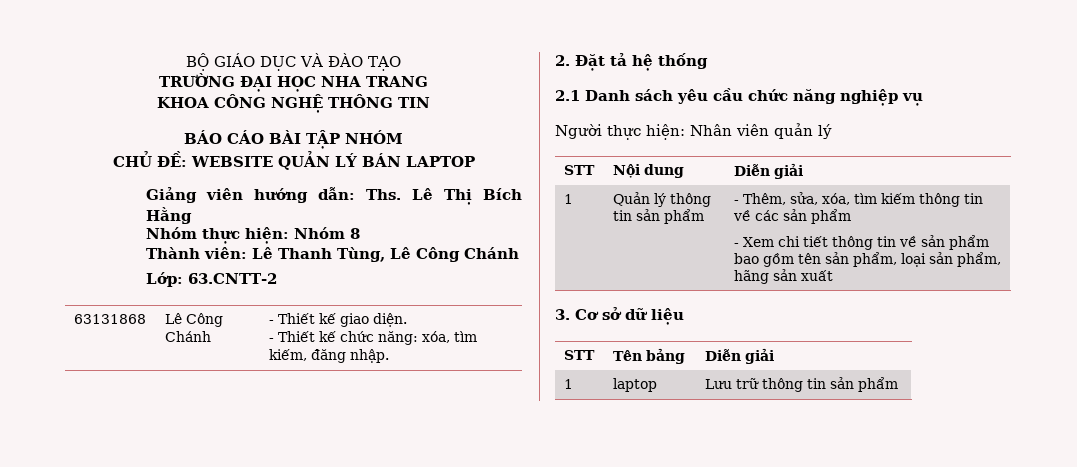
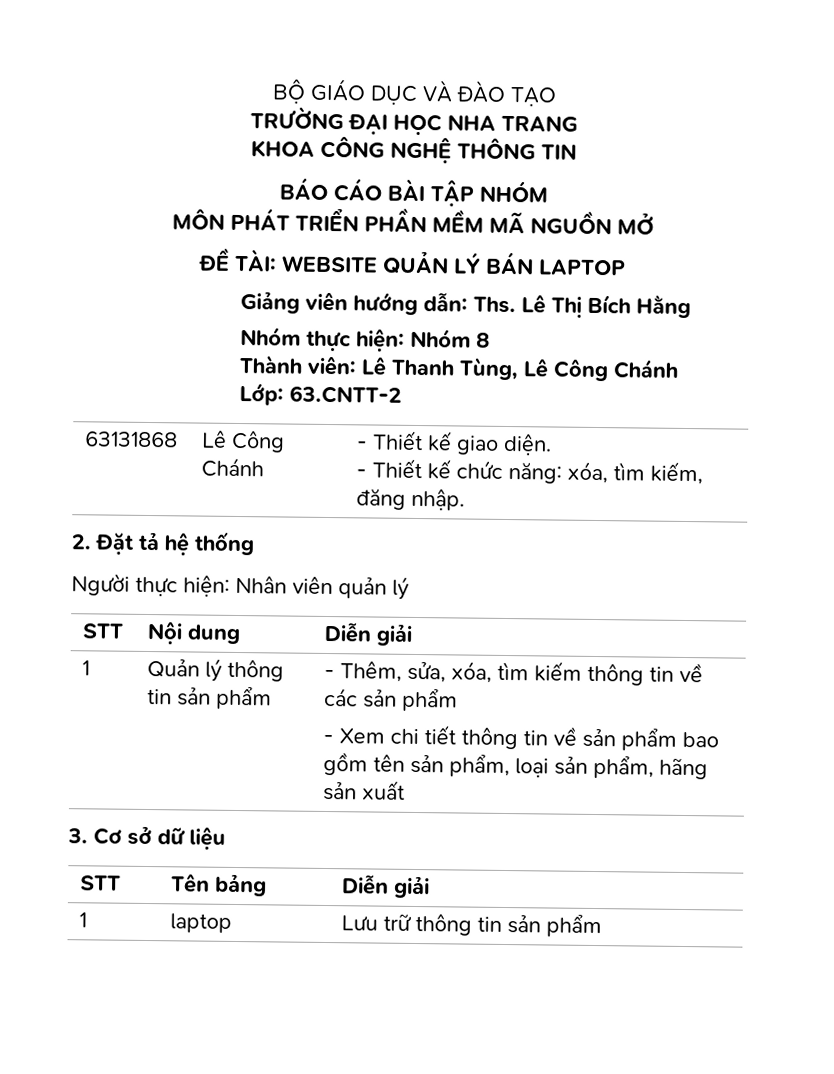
- CHỦ ĐỀ: WEBSITE QUẢN LÝ BÁN LAPTOP
+ MÔN PHÁT TRIỂN PHẦN MỀM MÃ NGUỒN MỞ
+ ĐỀ TÀI: WEBSITE QUẢN LÝ BÁN LAPTOP
- 2.1 Danh sách yêu cầu chức năng nghiệp vụ

